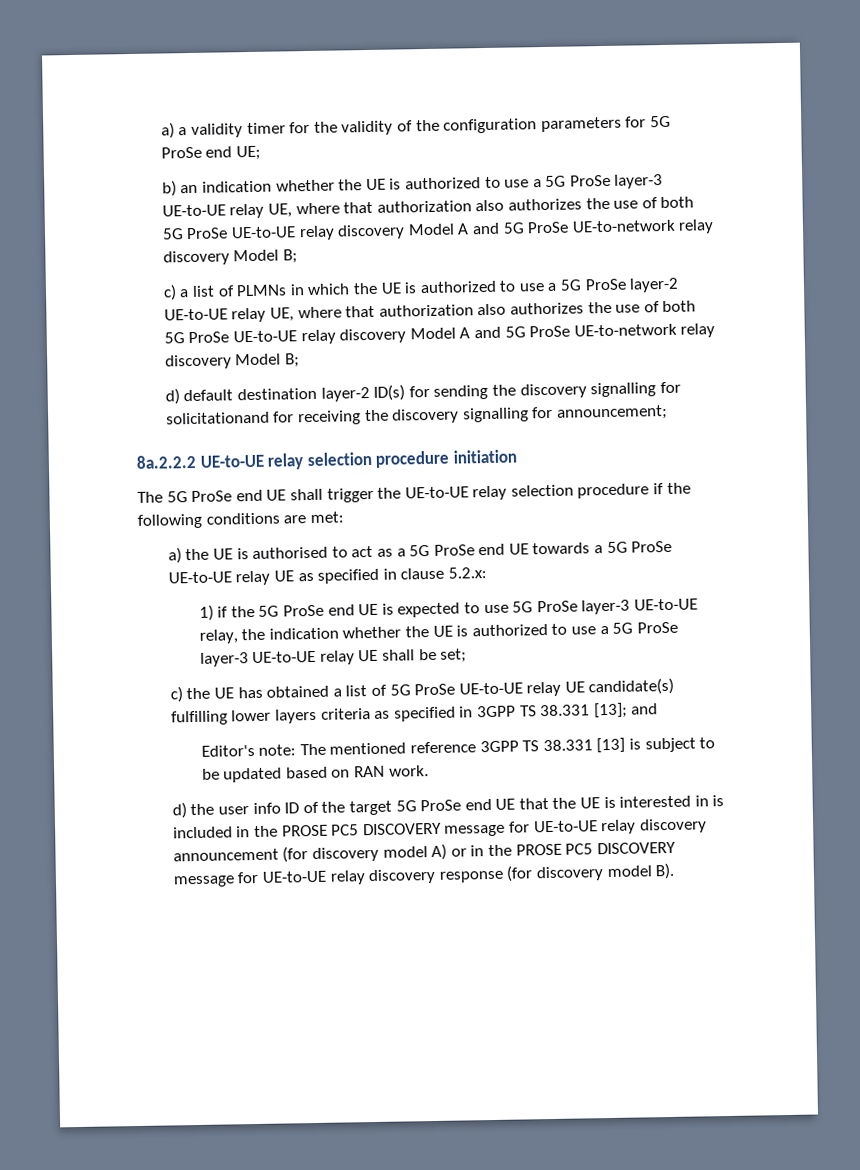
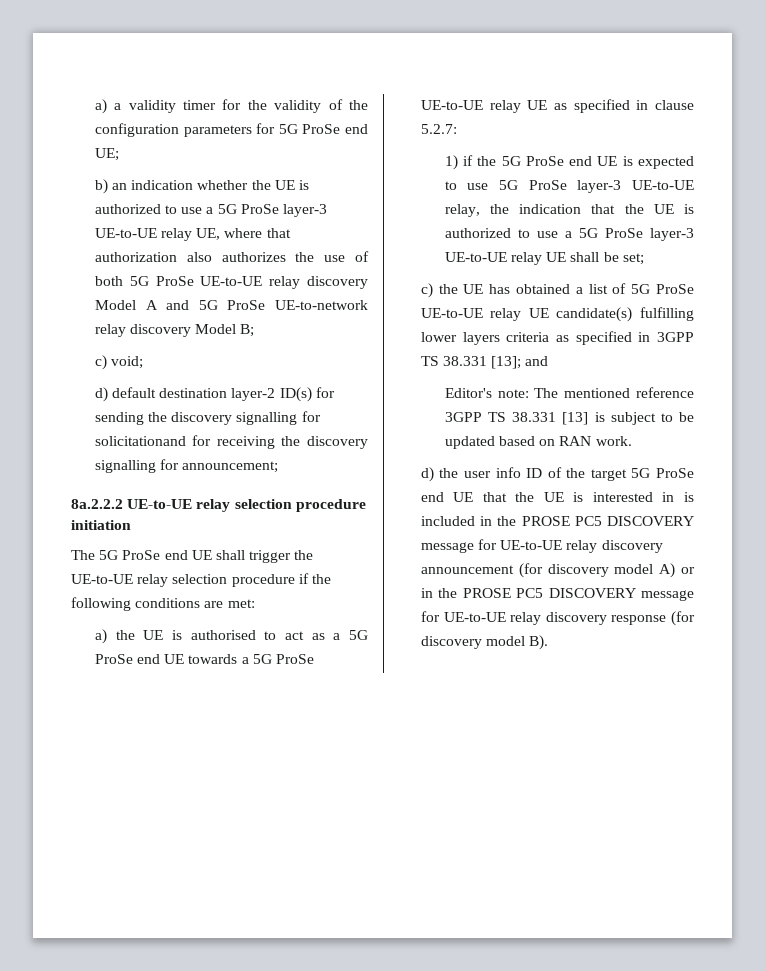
- c) a list of PLMNs in which the UE is authorized to use a 5G ProSe layer-2 UE-to-UE relay UE, where that authorization also authorizes the use of both 5G ProSe UE-to-UE relay discovery Model A and 5G ProSe UE-to-network relay discovery Model B;
+ c) void;
- a) the UE is authorised to act as a 5G ProSe end UE towards a 5G ProSe UE-to-UE relay UE as specified in clause 5.2.x:
+ a) the UE is authorised to act as a 5G ProSe end UE towards a 5G ProSe UE-to-UE relay UE as specified in clause 5.2.7:
- 1) if the 5G ProSe end UE is expected to use 5G ProSe layer-3 UE-to-UE relay, the indication whether the UE is authorized to use a 5G ProSe layer-3 UE-to-UE relay UE shall be set;
+ 1) if the 5G ProSe end UE is expected to use 5G ProSe layer-3 UE-to-UE relay, the indication that the UE is authorized to use a 5G ProSe layer-3 UE-to-UE relay UE shall be set;

